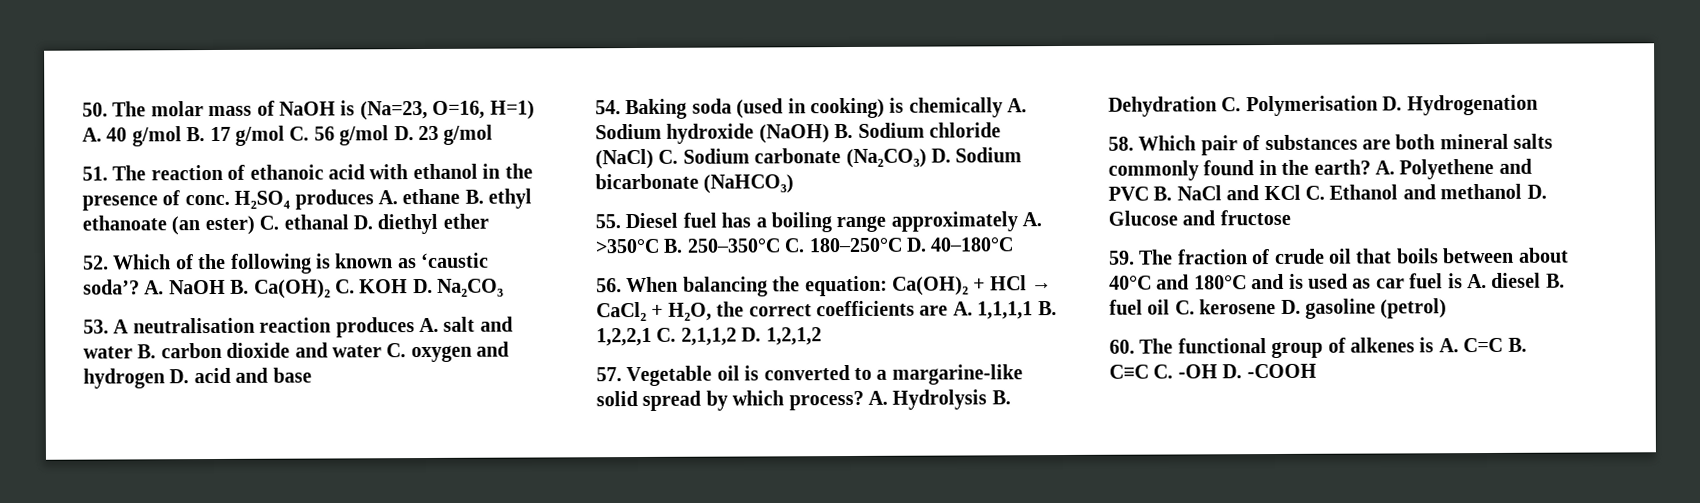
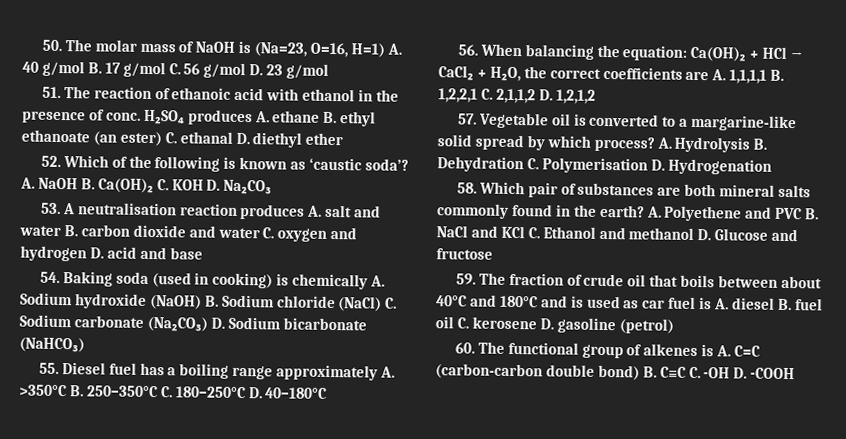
- 60. The functional group of alkenes is A. C=C B. C≡C C. -OH D. -COOH
+ 60. The functional group of alkenes is A. C=C (carbon‑carbon double bond) B. C≡C C. -OH D. -COOH

